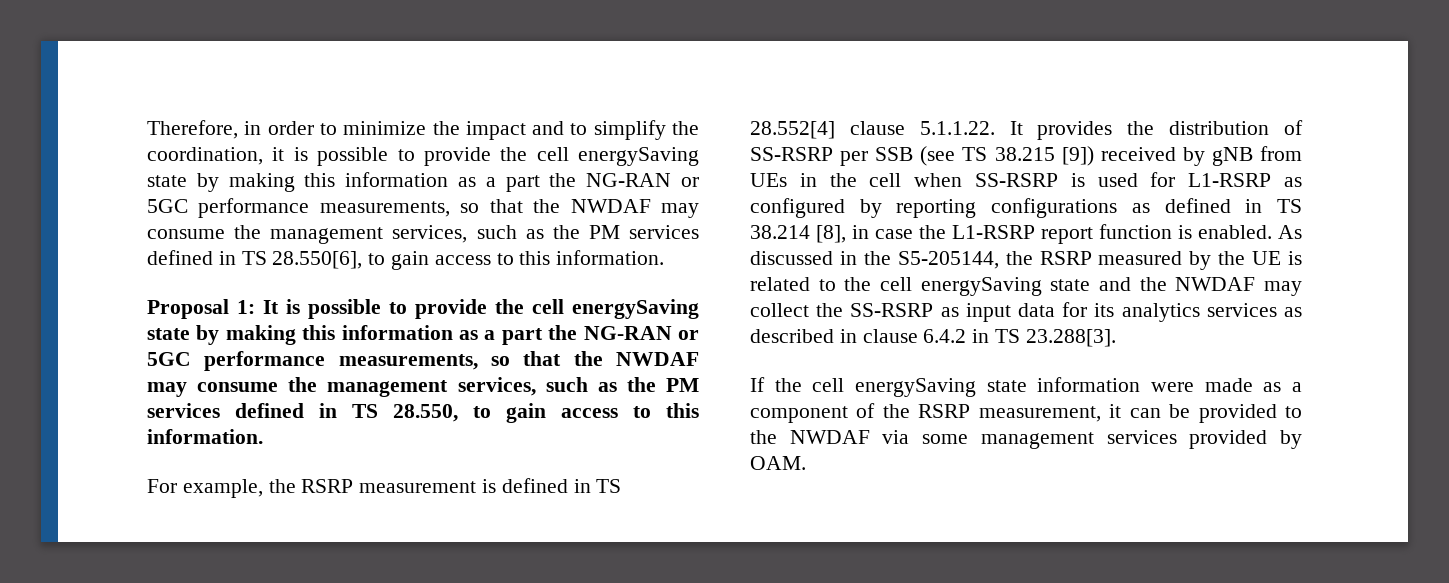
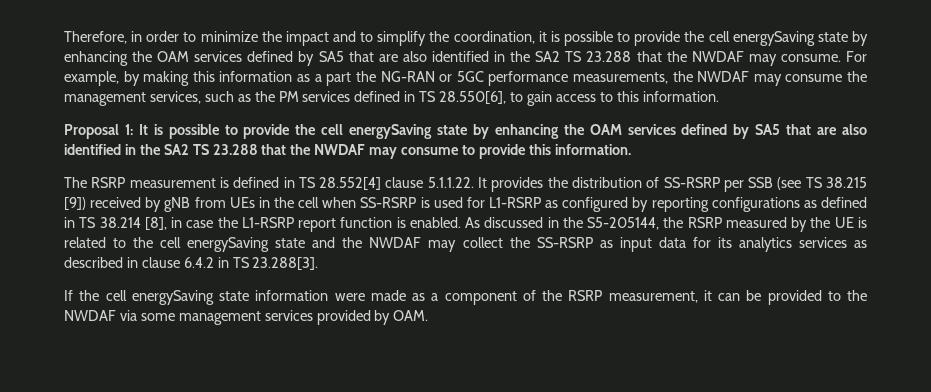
- Therefore, in order to minimize the impact and to simplify the coordination, it is possible to provide the cell energySaving state by making this information as a part the NG-RAN or 5GC performance measurements, so that the NWDAF may consume the management services, such as the PM services defined in TS 28.550[6], to gain access to this information.
+ Therefore, in order to minimize the impact and to simplify the coordination, it is possible to provide the cell energySaving state by enhancing the OAM services defined by SA5 that are also identified in the SA2 TS 23.288 that the NWDAF may consume. For example, by making this information as a part the NG-RAN or 5GC performance measurements, the NWDAF may consume the management services, such as the PM services defined in TS 28.550[6], to gain access to this information.
- It is possible to provide the cell energySaving state by making this information as a part the NG-RAN or 5GC performance measurements, so that the NWDAF may consume the management services, such as the PM services defined in TS 28.550, to gain access to this information.
- For example, the RSRP measurement is defined in TS 28.552[4] clause 5.1.1.22. It provides the distribution of SS-RSRP per SSB (see TS 38.215 [9]) received by gNB from UEs in the cell when SS-RSRP is used for L1-RSRP as configured by reporting configurations as defined in TS 38.214 [8], in case the L1-RSRP report function is enabled.
+ It is possible to provide the cell energySaving state by enhancing the OAM services defined by SA5 that are also identified in the SA2 TS 23.288 that the NWDAF may consume to provide this information.
+ The RSRP measurement is defined in TS 28.552[4] clause 5.1.1.22. It provides the distribution of SS-RSRP per SSB (see TS 38.215 [9]) received by gNB from UEs in the cell when SS-RSRP is used for L1-RSRP as configured by reporting configurations as defined in TS 38.214 [8], in case the L1-RSRP report function is enabled.

